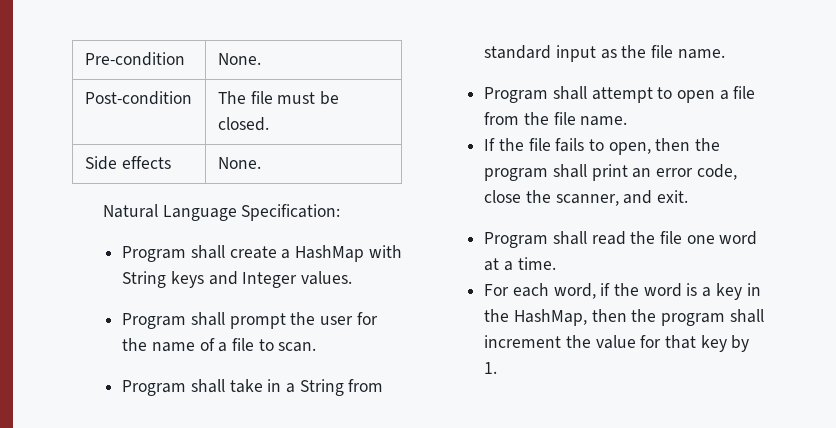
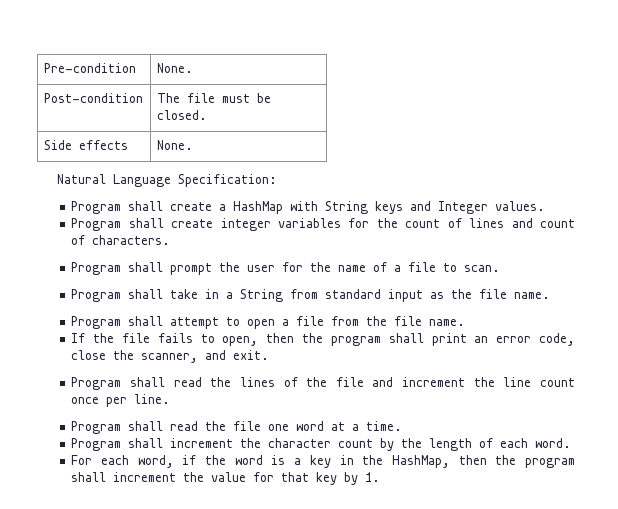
+ Program shall create integer variables for the count of lines and count of characters.
+ Program shall read the lines of the file and increment the line count once per line.
+ Program shall increment the character count by the length of each word.

